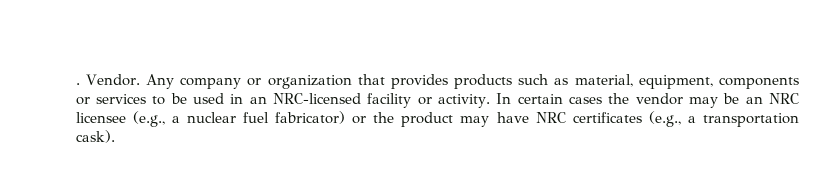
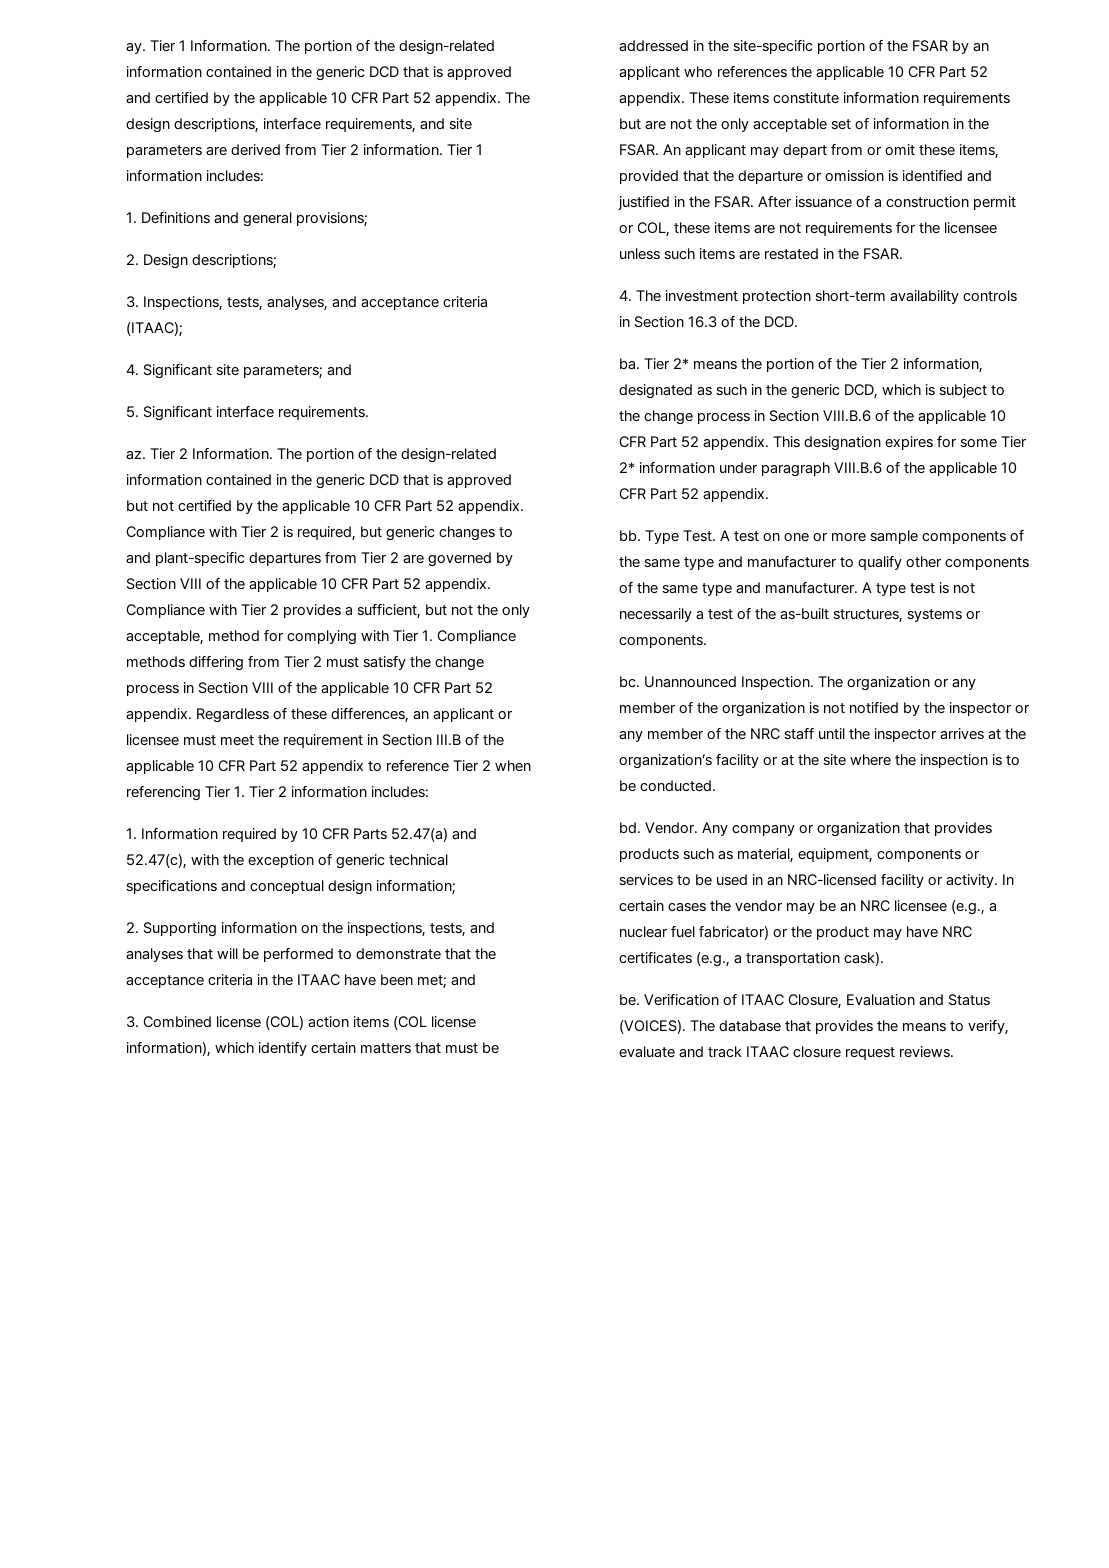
- .
+ ay. Tier 1 Information. The portion of the design-related information contained in the generic DCD that is approved and certified by the applicable 10 CFR Part 52 appendix. The design descriptions, interface requirements, and site parameters are derived from Tier 2 information. Tier 1 information includes:
+ 1. Definitions and general provisions;
+ 2. Design descriptions;
+ 3. Inspections, tests, analyses, and acceptance criteria (ITAAC);
+ 4. Significant site parameters; and
+ 5. Significant interface requirements.
+ az. Tier 2 Information. The portion of the design-related information contained in the generic DCD that is approved but not certified by the applicable 10 CFR Part 52 appendix. Compliance with Tier 2 is required, but generic changes to and plant-specific departures from Tier 2 are governed by Section VIII of the applicable 10 CFR Part 52 appendix. Compliance with Tier 2 provides a sufficient, but not the only acceptable, method for complying with Tier 1. Compliance methods differing from Tier 2 must satisfy the change process in Section VIII of the applicable 10 CFR Part 52 appendix. Regardless of these differences, an applicant or licensee must meet the requirement in Section III.B of the applicable 10 CFR Part 52 appendix to reference Tier 2 when referencing Tier 1. Tier 2 information includes:
+ 1. Information required by 10 CFR Parts 52.47(a) and 52.47(c), with the exception of generic technical specifications and conceptual design information;
+ 2. Supporting information on the inspections, tests, and analyses that will be performed to demonstrate that the acceptance criteria in the ITAAC have been met; and
+ 3. Combined license (COL) action items (COL license information), which identify certain matters that must be addressed in the site-specific portion of the FSAR by an applicant who references the applicable 10 CFR Part 52 appendix. These items constitute information requirements but are not the only acceptable set of information in the FSAR. An applicant may depart from or omit these items, provided that the departure or omission is identified and justified in the FSAR. After issuance of a construction permit or COL, these items are not requirements for the licensee unless such items are restated in the FSAR.
+ 4. The investment protection short-term availability controls in Section 16.3 of the DCD.
+ ba. Tier 2* means the portion of the Tier 2 information, designated as such in the generic DCD, which is subject to the change process in Section VIII.B.6 of the applicable 10 CFR Part 52 appendix. This designation expires for some Tier 2* information under paragraph VIII.B.6 of the applicable 10 CFR Part 52 appendix.
+ bb. Type Test. A test on one or more sample components of the same type and manufacturer to qualify other components of the same type and manufacturer. A type test is not necessarily a test of the as-built structures, systems or components.
+ bc. Unannounced Inspection. The organization or any member of the organization is not notified by the inspector or any member of the NRC staff until the inspector arrives at the organization’s facility or at the site where the inspection is to be conducted.
+ bd.
+ be. Verification of ITAAC Closure, Evaluation and Status (VOICES). The database that provides the means to verify, evaluate and track ITAAC closure request reviews.

